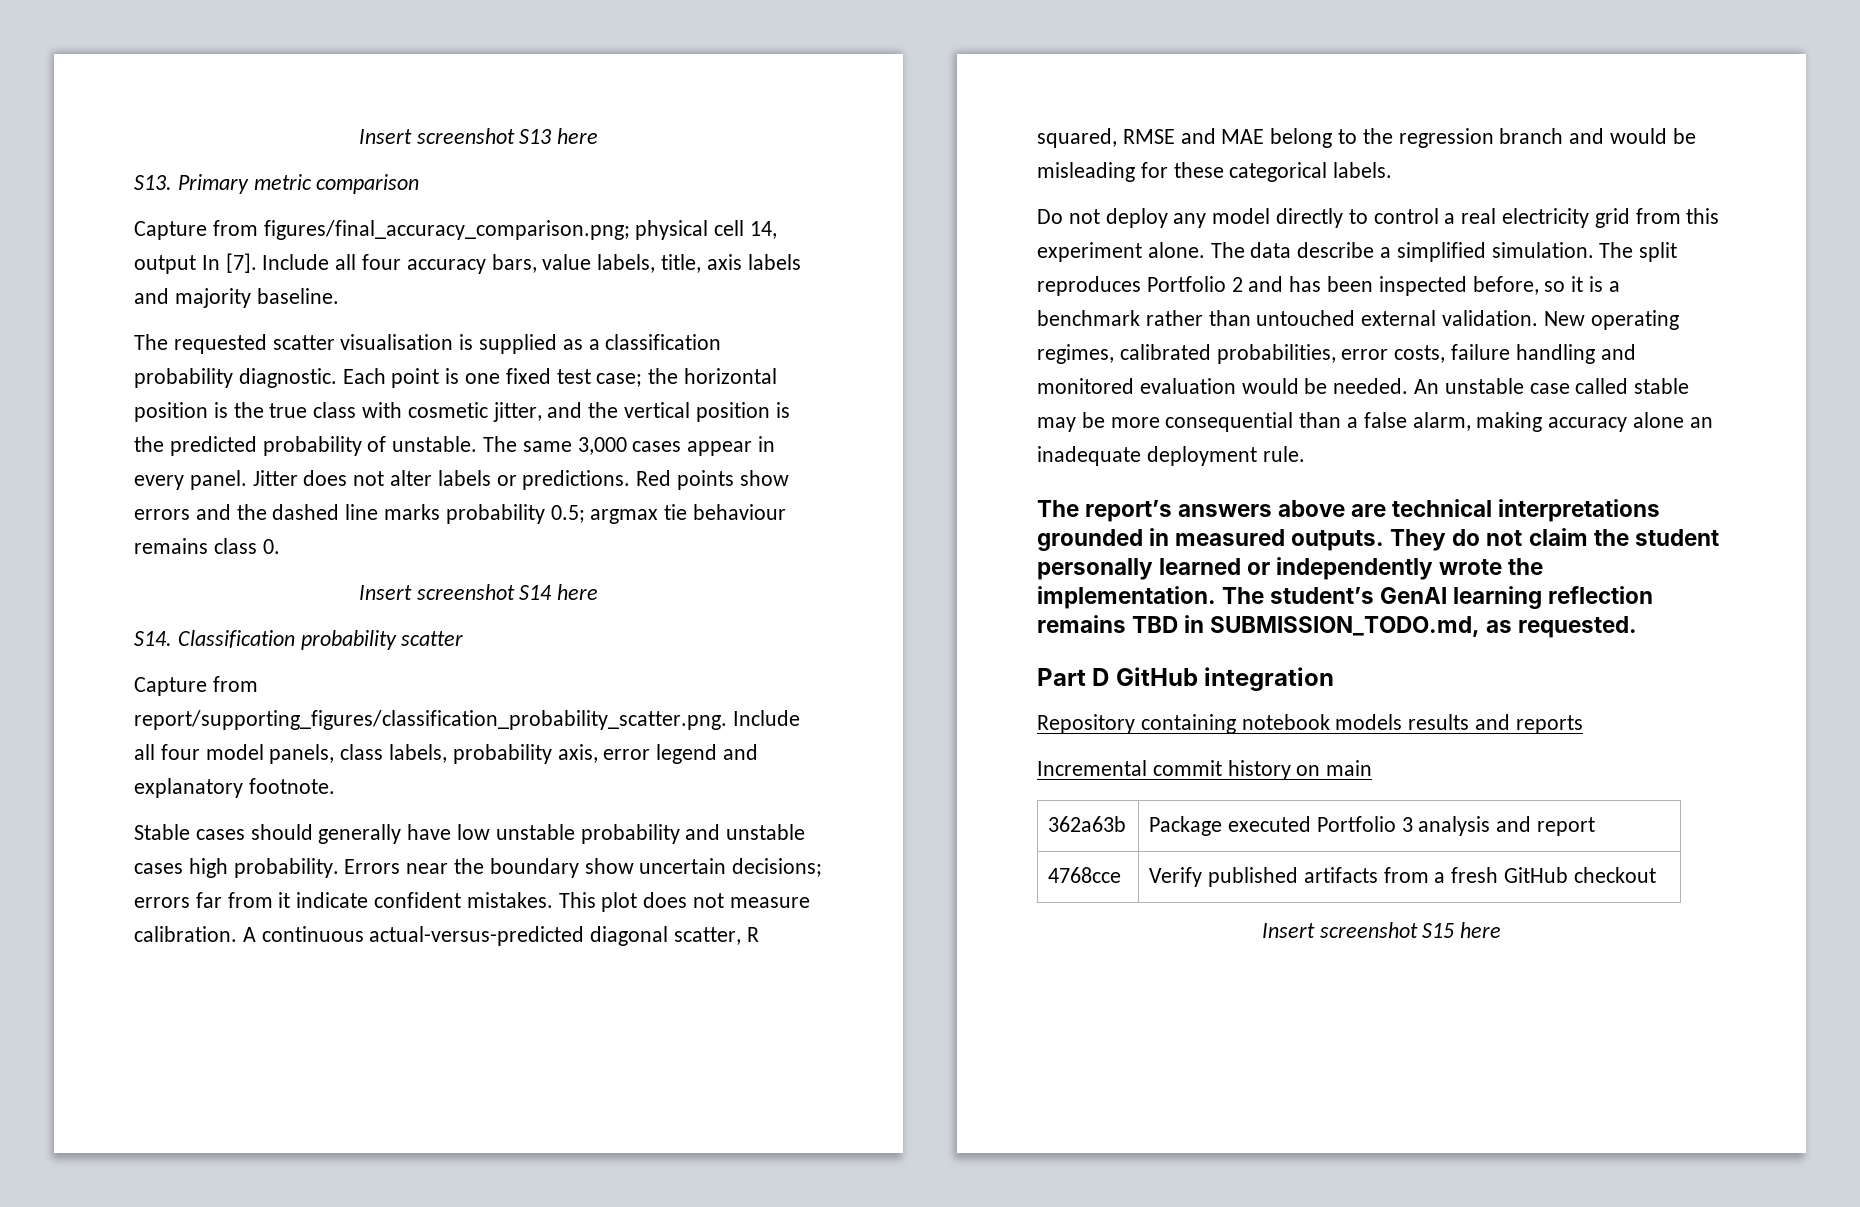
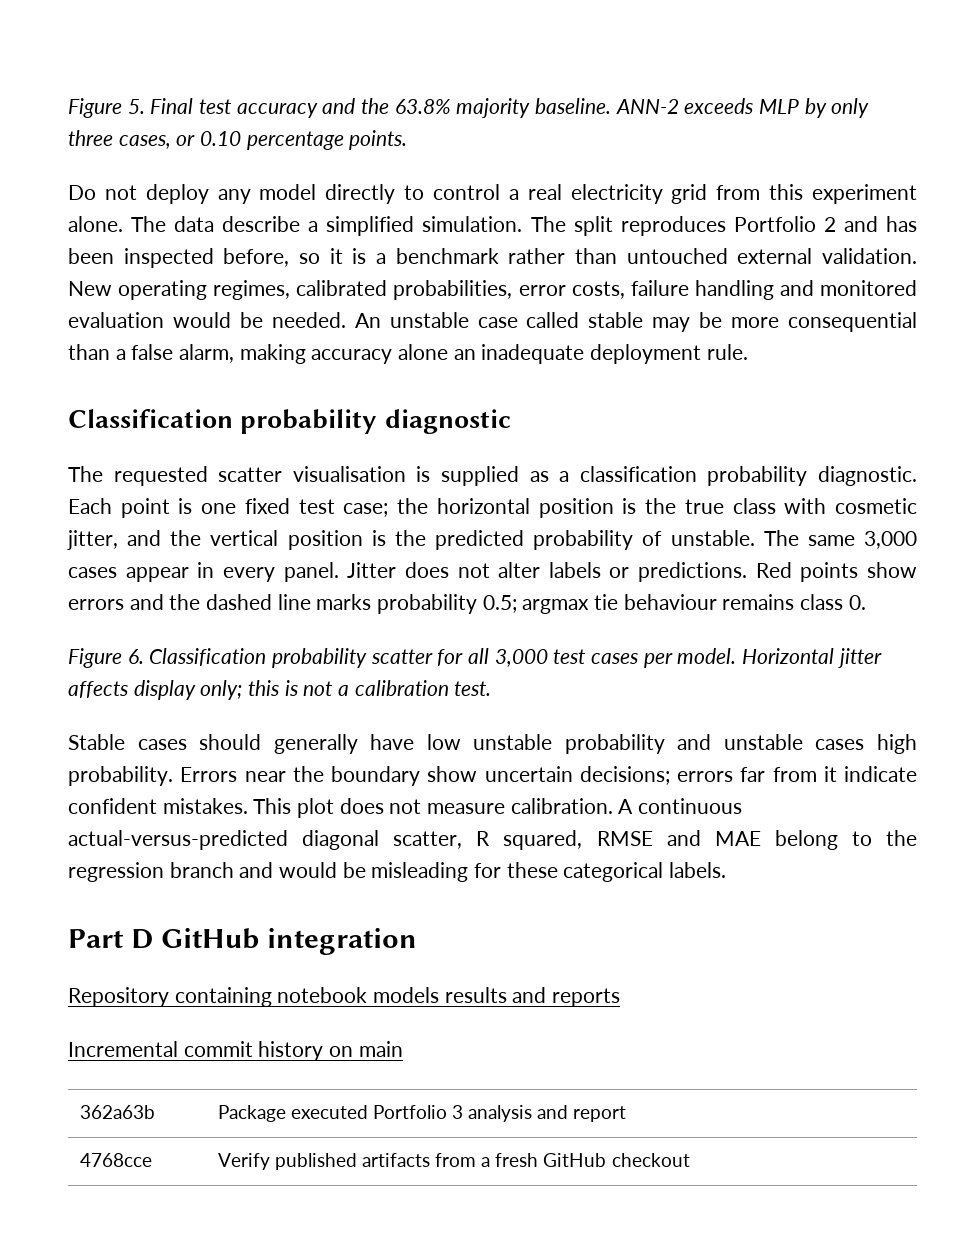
- Insert screenshot S13 here
- S13. Primary metric comparison
- Capture from figures/final_accuracy_comparison.png; physical cell 14, output In [7]. Include all four accuracy bars, value labels, title, axis labels and majority baseline.
- The requested scatter visualisation is supplied as a classification probability diagnostic. Each point is one fixed test case; the horizontal position is the true class with cosmetic jitter, and the vertical position is the predicted probability of unstable. The same 3,000 cases appear in every panel. Jitter does not alter labels or predictions. Red points show errors and the dashed line marks probability 0.5; argmax tie behaviour remains class 0.
- Insert screenshot S14 here
- S14. Classification probability scatter
- Capture from report/supporting_figures/classification_probability_scatter.png. Include all four model panels, class labels, probability axis, error legend and explanatory footnote.
- Stable cases should generally have low unstable probability and unstable cases high probability. Errors near the boundary show uncertain decisions; errors far from it indicate confident mistakes. This plot does not measure calibration. A continuous actual-versus-predicted diagonal scatter, R squared, RMSE and MAE belong to the regression branch and would be misleading for these categorical labels.
+ Figure 5. Final test accuracy and the 63.8% majority baseline. ANN-2 exceeds MLP by only three cases, or 0.10 percentage points.
- The report’s answers above are technical interpretations grounded in measured outputs. They do not claim the student personally learned or independently wrote the implementation. The student’s GenAI learning reflection remains TBD in SUBMISSION_TODO.md, as requested.
+ Classification probability diagnostic
+ The requested scatter visualisation is supplied as a classification probability diagnostic. Each point is one fixed test case; the horizontal position is the true class with cosmetic jitter, and the vertical position is the predicted probability of unstable. The same 3,000 cases appear in every panel. Jitter does not alter labels or predictions. Red points show errors and the dashed line marks probability 0.5; argmax tie behaviour remains class 0.
+ Figure 6. Classification probability scatter for all 3,000 test cases per model. Horizontal jitter affects display only; this is not a calibration test.
+ Stable cases should generally have low unstable probability and unstable cases high probability. Errors near the boundary show uncertain decisions; errors far from it indicate confident mistakes. This plot does not measure calibration. A continuous actual-versus-predicted diagonal scatter, R squared, RMSE and MAE belong to the regression branch and would be misleading for these categorical labels.
- Insert screenshot S15 here

